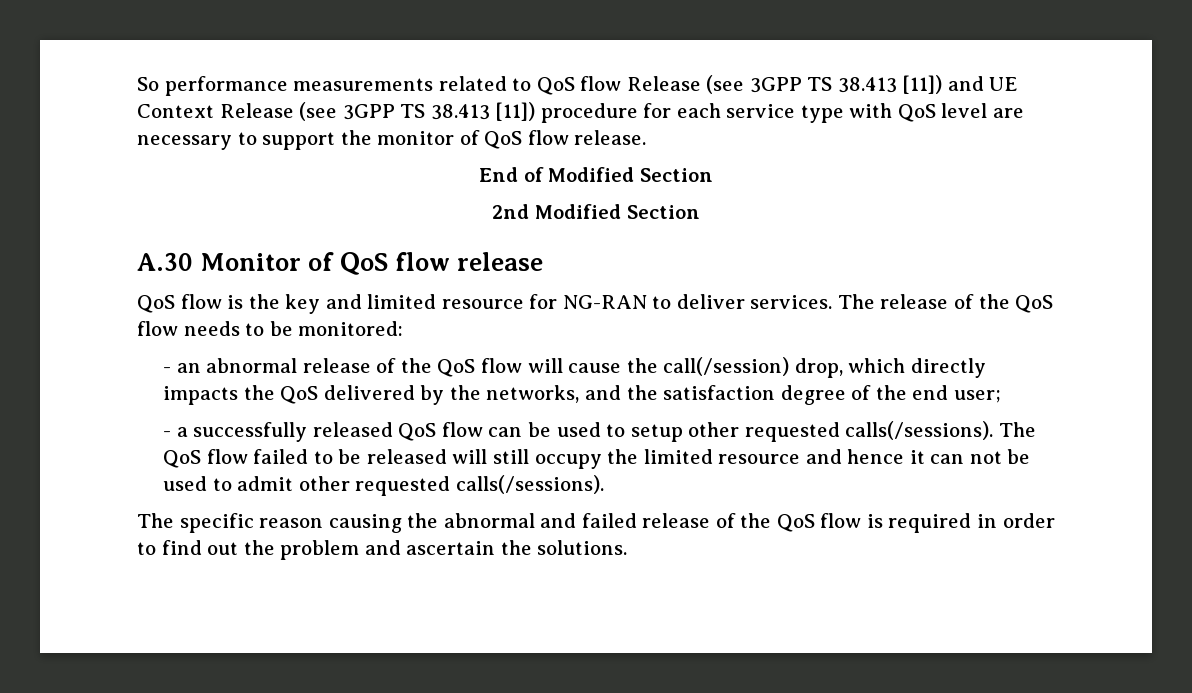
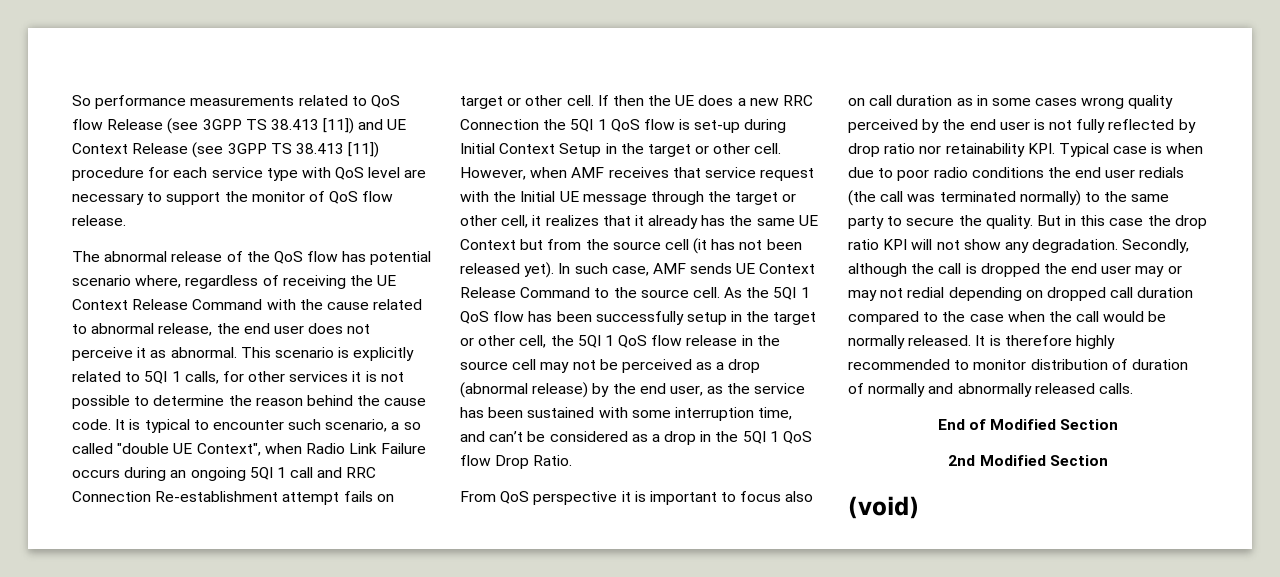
+ The abnormal release of the QoS flow has potential scenario where, regardless of receiving the UE Context Release Command with the cause related to abnormal release, the end user does not perceive it as abnormal. This scenario is explicitly related to 5QI 1 calls, for other services it is not possible to determine the reason behind the cause code. It is typical to encounter such scenario, a so called "double UE Context", when Radio Link Failure occurs during an ongoing 5QI 1 call and RRC Connection Re-establishment attempt fails on target or other cell. If then the UE does a new RRC Connection the 5QI 1 QoS flow is set-up during Initial Context Setup in the target or other cell. However, when AMF receives that service request with the Initial UE message through the target or other cell, it realizes that it already has the same UE Context but from the source cell (it has not been released yet). In such case, AMF sends UE Context Release Command to the source cell. As the 5QI 1 QoS flow has been successfully setup in the target or other cell, the 5QI 1 QoS flow release in the source cell may not be perceived as a drop (abnormal release) by the end user, as the service has been sustained with some interruption time, and can’t be considered as a drop in the 5QI 1 QoS flow Drop Ratio.
+ From QoS perspective it is important to focus also on call duration as in some cases wrong quality perceived by the end user is not fully reflected by drop ratio nor retainability KPI. Typical case is when due to poor radio conditions the end user redials (the call was terminated normally) to the same party to secure the quality. But in this case the drop ratio KPI will not show any degradation. Secondly, although the call is dropped the end user may or may not redial depending on dropped call duration compared to the case when the call would be normally released. It is therefore highly recommended to monitor distribution of duration of normally and abnormally released calls.
- A.30 Monitor of QoS flow release
- QoS flow is the key and limited resource for NG-RAN to deliver services. The release of the QoS flow needs to be monitored:
- - an abnormal release of the QoS flow will cause the call(/session) drop, which directly impacts the QoS delivered by the networks, and the satisfaction degree of the end user;
- - a successfully released QoS flow can be used to setup other requested calls(/sessions). The QoS flow failed to be released will still occupy the limited resource and hence it can not be used to admit other requested calls(/sessions).
- The specific reason causing the abnormal and failed release of the QoS flow is required in order to find out the problem and ascertain the solutions.
+ (void)

